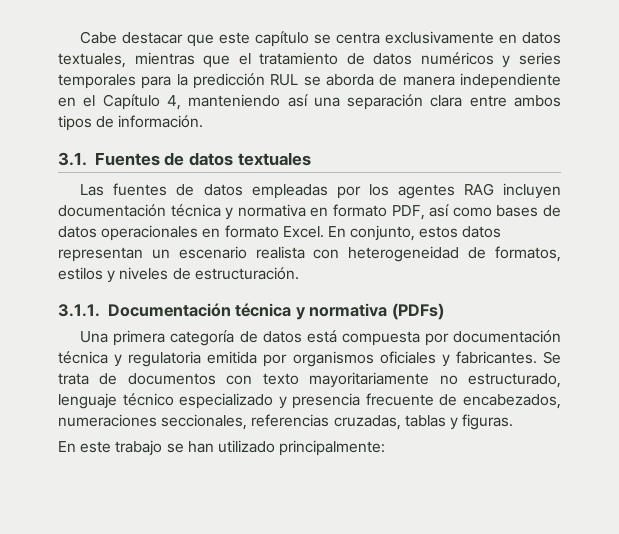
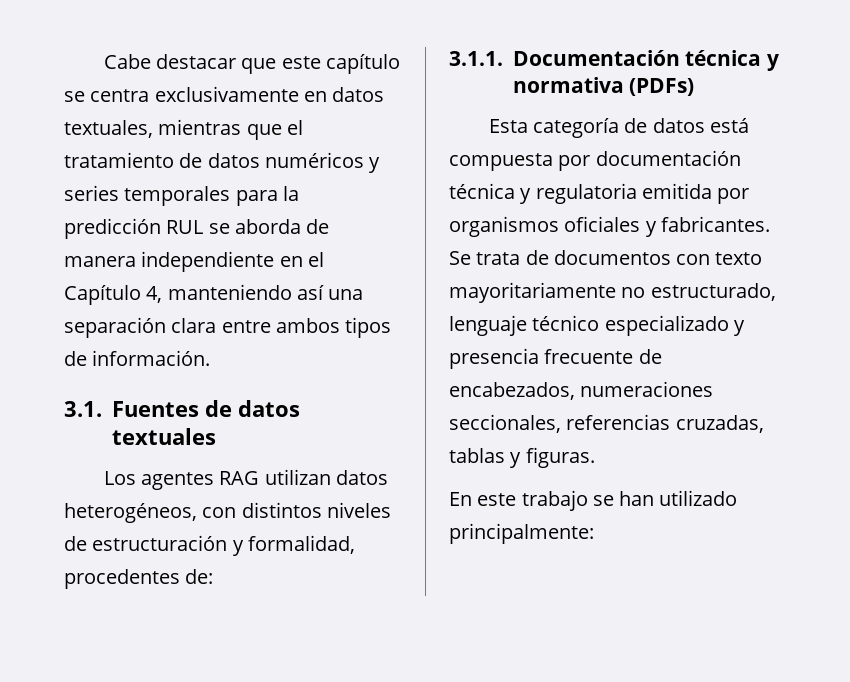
- Las fuentes de datos empleadas por los agentes RAG incluyen documentación técnica y normativa en formato PDF, así como bases de datos operacionales en formato Excel. En conjunto, estos datos representan un escenario realista con heterogeneidad de formatos, estilos y niveles de estructuración.
+ Los agentes RAG utilizan datos heterogéneos, con distintos niveles de estructuración y formalidad, procedentes de:
- Una primera categoría de datos está compuesta por documentación técnica y regulatoria emitida por organismos oficiales y fabricantes.
+ Esta categoría de datos está compuesta por documentación técnica y regulatoria emitida por organismos oficiales y fabricantes.

